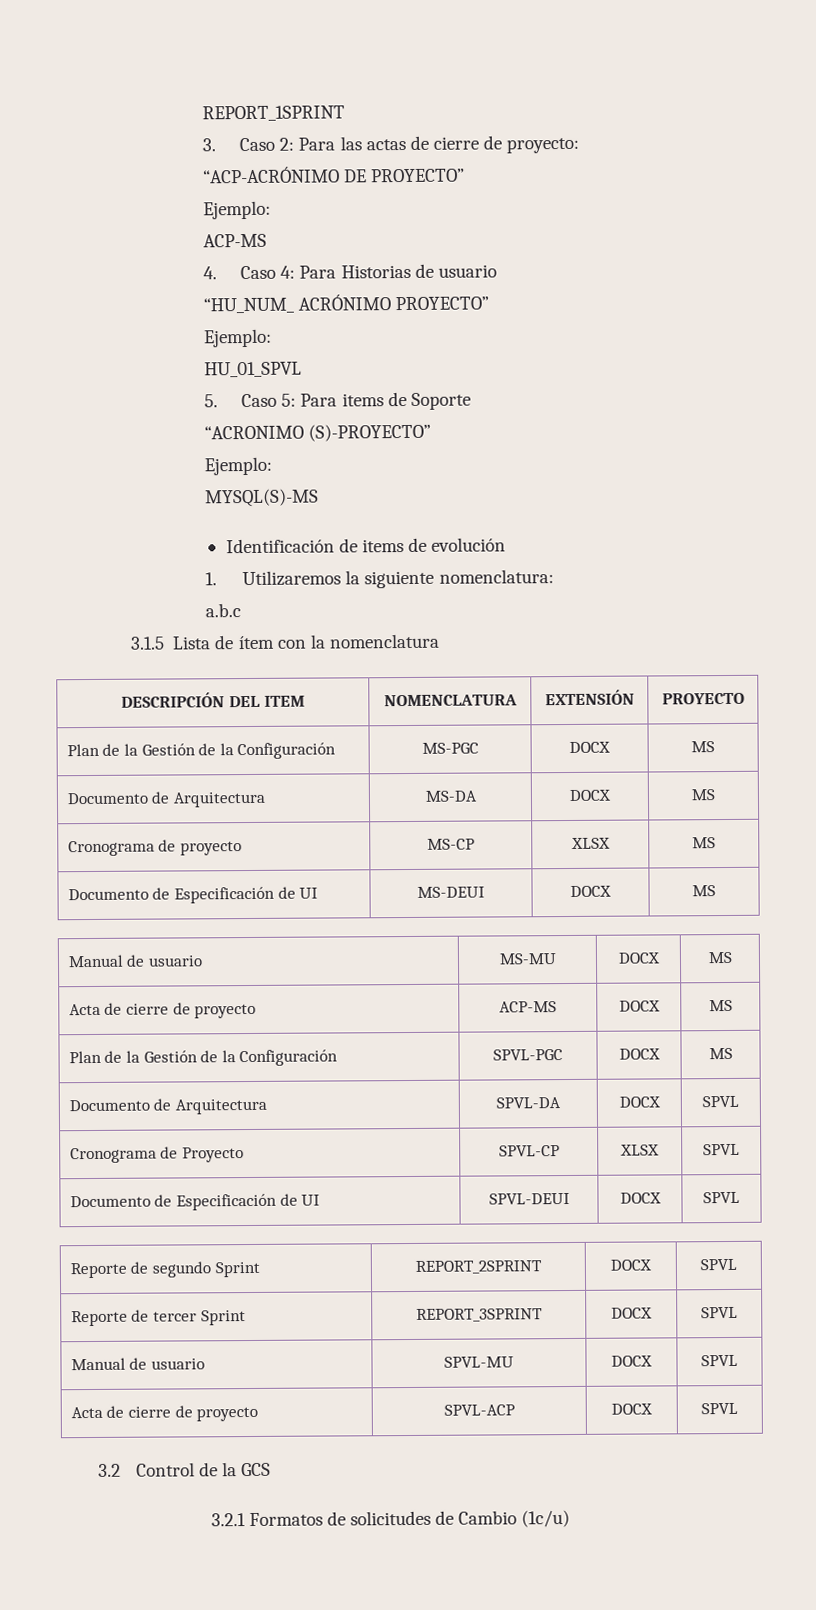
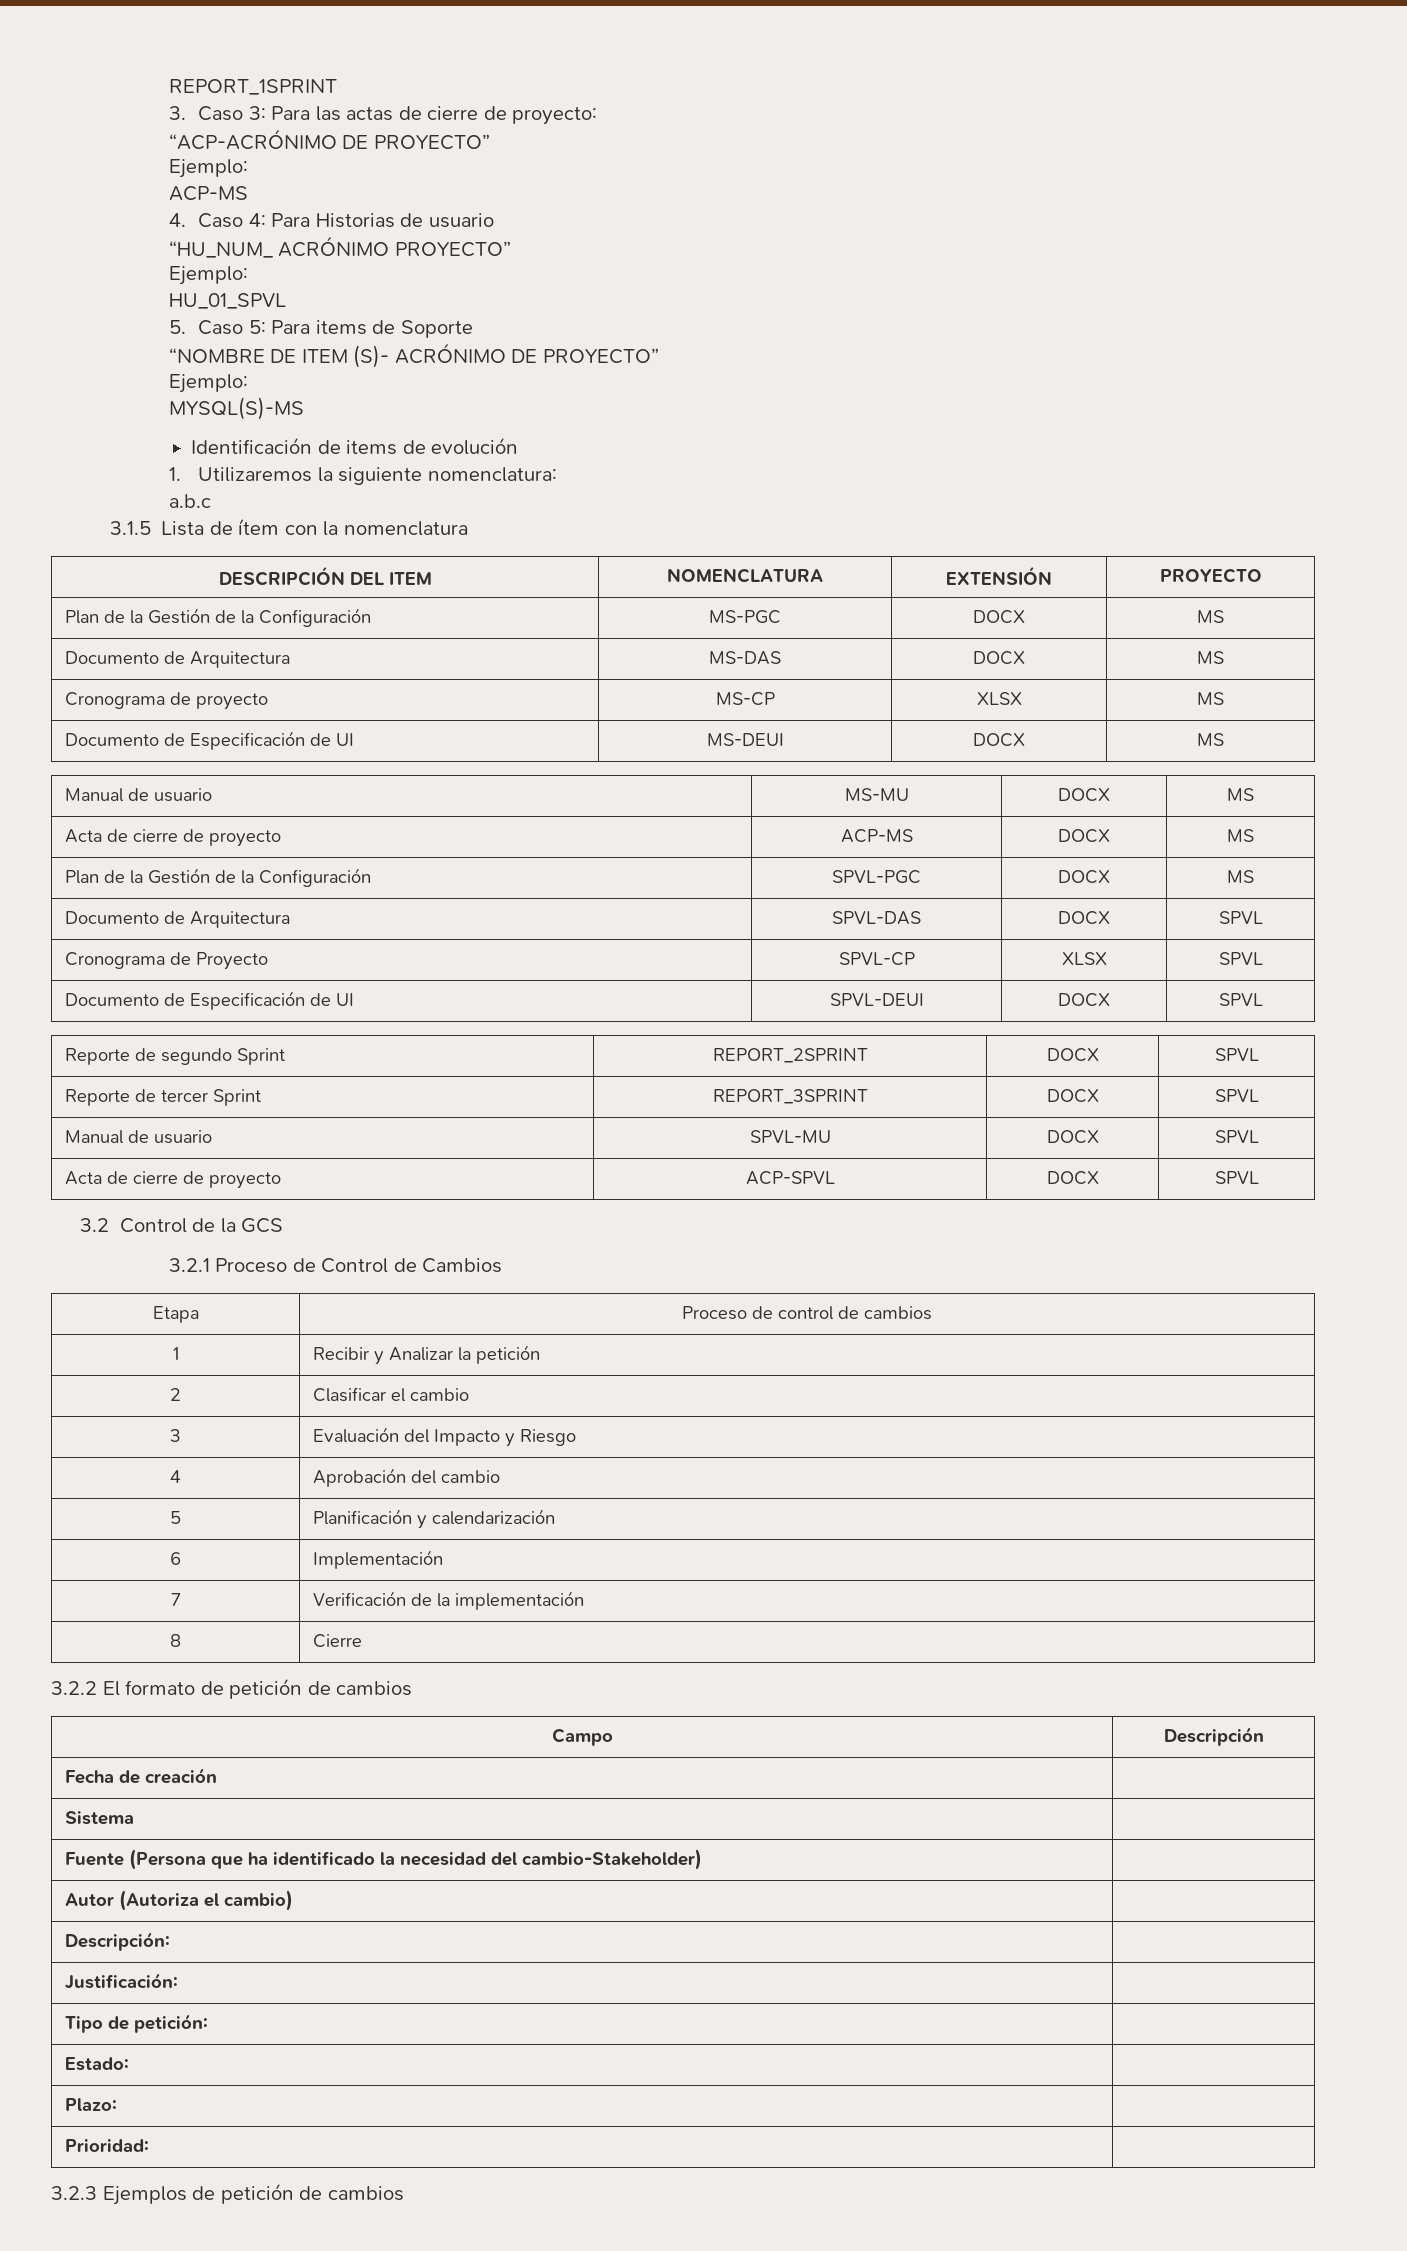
- 3. Caso 2: Para las actas de cierre de proyecto:
+ 3. Caso 3: Para las actas de cierre de proyecto:
- “ACRONIMO (S)-PROYECTO”
+ “NOMBRE DE ITEM (S)- ACRÓNIMO DE PROYECTO”
- Documento de Arquitectura | MS-DA | DOCX | MS
+ Documento de Arquitectura | MS-DAS | DOCX | MS
- Documento de Arquitectura | SPVL-DA | DOCX | SPVL
+ Documento de Arquitectura | SPVL-DAS | DOCX | SPVL
- Acta de cierre de proyecto | SPVL-ACP | DOCX | SPVL
+ Acta de cierre de proyecto | ACP-SPVL | DOCX | SPVL
- 3.2.1 Formatos de solicitudes de Cambio (1c/u)
+ 3.2.1 Proceso de Control de Cambios
+ Etapa | Proceso de control de cambios
+ 1 | Recibir y Analizar la petición
+ 2 | Clasificar el cambio
+ 3 | Evaluación del Impacto y Riesgo
+ 4 | Aprobación del cambio
+ 5 | Planificación y calendarización
+ 6 | Implementación
+ 7 | Verificación de la implementación
+ 8 | Cierre
+ 3.2.2 El formato de petición de cambios
+ Campo | Descripción
+ Fecha de creación |
+ Sistema |
+ Fuente (Persona que ha identificado la necesidad del cambio-Stakeholder) |
+ Autor (Autoriza el cambio) |
+ Descripción: |
+ Justificación: |
+ Tipo de petición: |
+ Estado: |
+ Plazo: |
+ Prioridad: |
+ 3.2.3 Ejemplos de petición de cambios

